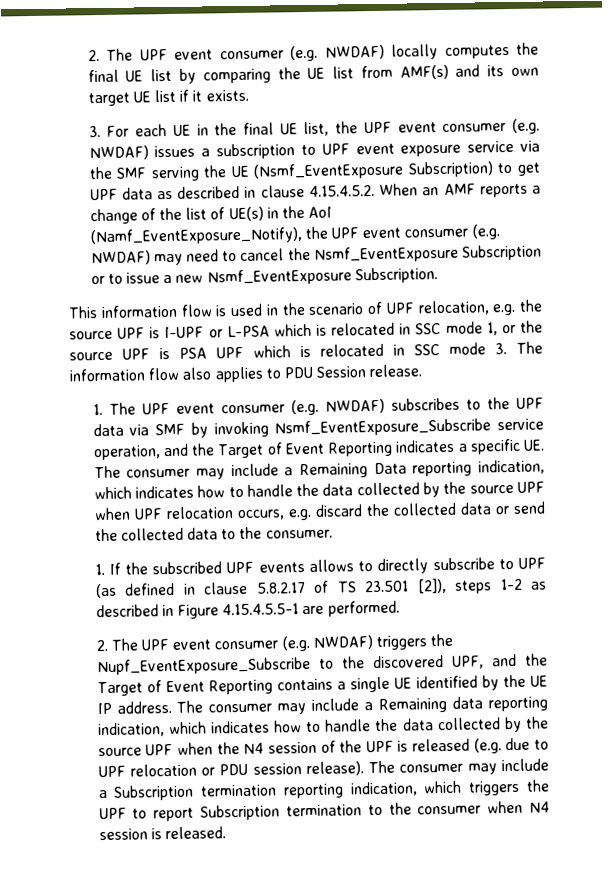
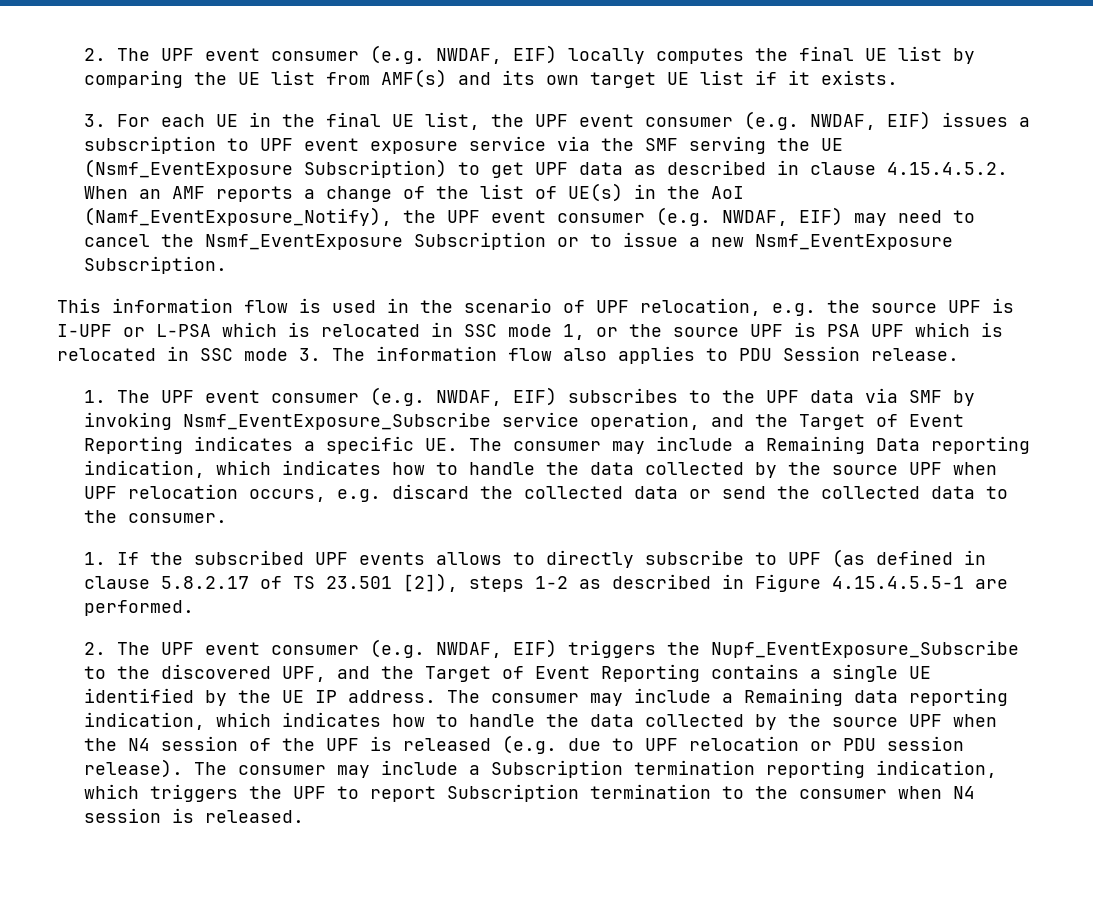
- 2. The UPF event consumer (e.g. NWDAF) locally computes the final UE list by comparing the UE list from AMF(s) and its own target UE list if it exists.
+ 2. The UPF event consumer (e.g. NWDAF, EIF) locally computes the final UE list by comparing the UE list from AMF(s) and its own target UE list if it exists.
- 3. For each UE in the final UE list, the UPF event consumer (e.g. NWDAF) issues a subscription to UPF event exposure service via the SMF serving the UE (Nsmf_EventExposure Subscription) to get UPF data as described in clause 4.15.4.5.2. When an AMF reports a change of the list of UE(s) in the AoI (Namf_EventExposure_Notify), the UPF event consumer (e.g. NWDAF) may need to cancel the Nsmf_EventExposure Subscription or to issue a new Nsmf_EventExposure Subscription.
+ 3. For each UE in the final UE list, the UPF event consumer (e.g. NWDAF, EIF) issues a subscription to UPF event exposure service via the SMF serving the UE (Nsmf_EventExposure Subscription) to get UPF data as described in clause 4.15.4.5.2. When an AMF reports a change of the list of UE(s) in the AoI (Namf_EventExposure_Notify), the UPF event consumer (e.g. NWDAF, EIF) may need to cancel the Nsmf_EventExposure Subscription or to issue a new Nsmf_EventExposure Subscription.
- 1. The UPF event consumer (e.g. NWDAF) subscribes to the UPF data via SMF by invoking Nsmf_EventExposure_Subscribe service operation, and the Target of Event Reporting indicates a specific UE. The consumer may include a Remaining Data reporting indication, which indicates how to handle the data collected by the source UPF when UPF relocation occurs, e.g. discard the collected data or send the collected data to the consumer.
+ 1. The UPF event consumer (e.g. NWDAF, EIF) subscribes to the UPF data via SMF by invoking Nsmf_EventExposure_Subscribe service operation, and the Target of Event Reporting indicates a specific UE. The consumer may include a Remaining Data reporting indication, which indicates how to handle the data collected by the source UPF when UPF relocation occurs, e.g. discard the collected data or send the collected data to the consumer.
- 2. The UPF event consumer (e.g. NWDAF) triggers the Nupf_EventExposure_Subscribe to the discovered UPF, and the Target of Event Reporting contains a single UE identified by the UE IP address.
+ 2. The UPF event consumer (e.g. NWDAF, EIF) triggers the Nupf_EventExposure_Subscribe to the discovered UPF, and the Target of Event Reporting contains a single UE identified by the UE IP address.

